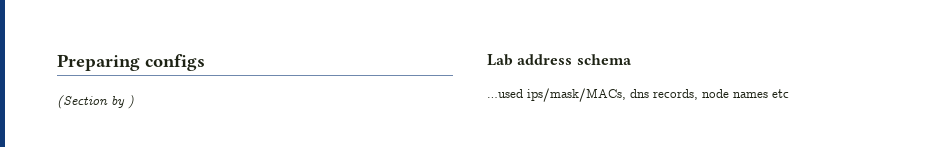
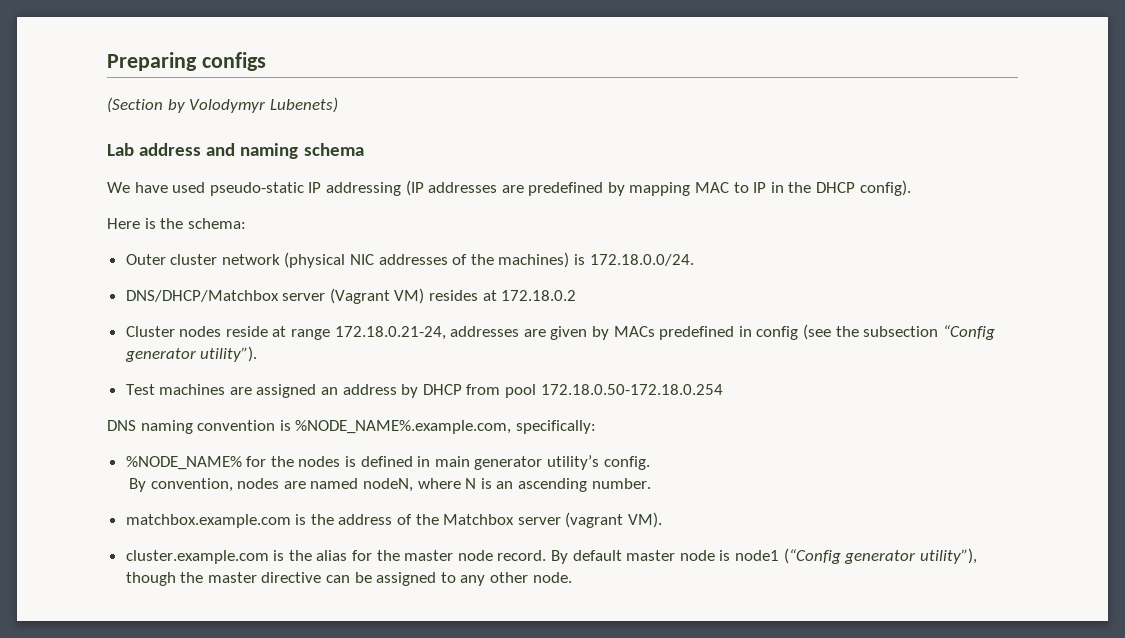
- (Section by )
+ (Section by Volodymyr Lubenets)
- Lab address schema
+ Lab address and naming schema
- …used ips/mask/MACs, dns records, node names etc
+ We have used pseudo-static IP addressing (IP addresses are predefined by mapping MAC to IP in the DHCP config).
+ Here is the schema:
+ Outer cluster network (physical NIC addresses of the machines) is 172.18.0.0/24.
+ DNS/DHCP/Matchbox server (Vagrant VM) resides at 172.18.0.2
+ Cluster nodes reside at range 172.18.0.21-24, addresses are given by MACs predefined in config (see the subsection “Config generator utility”).
+ Test machines are assigned an address by DHCP from pool 172.18.0.50-172.18.0.254
+ DNS naming convention is %NODE_NAME%.example.com, specifically:
+ %NODE_NAME% for the nodes is defined in main generator utility’s config.
+ By convention, nodes are named nodeN, where N is an ascending number.
+ matchbox.example.com is the address of the Matchbox server (vagrant VM).
+ cluster.example.com is the alias for the master node record. By default master node is node1 (“Config generator utility”), though the master directive can be assigned to any other node.

